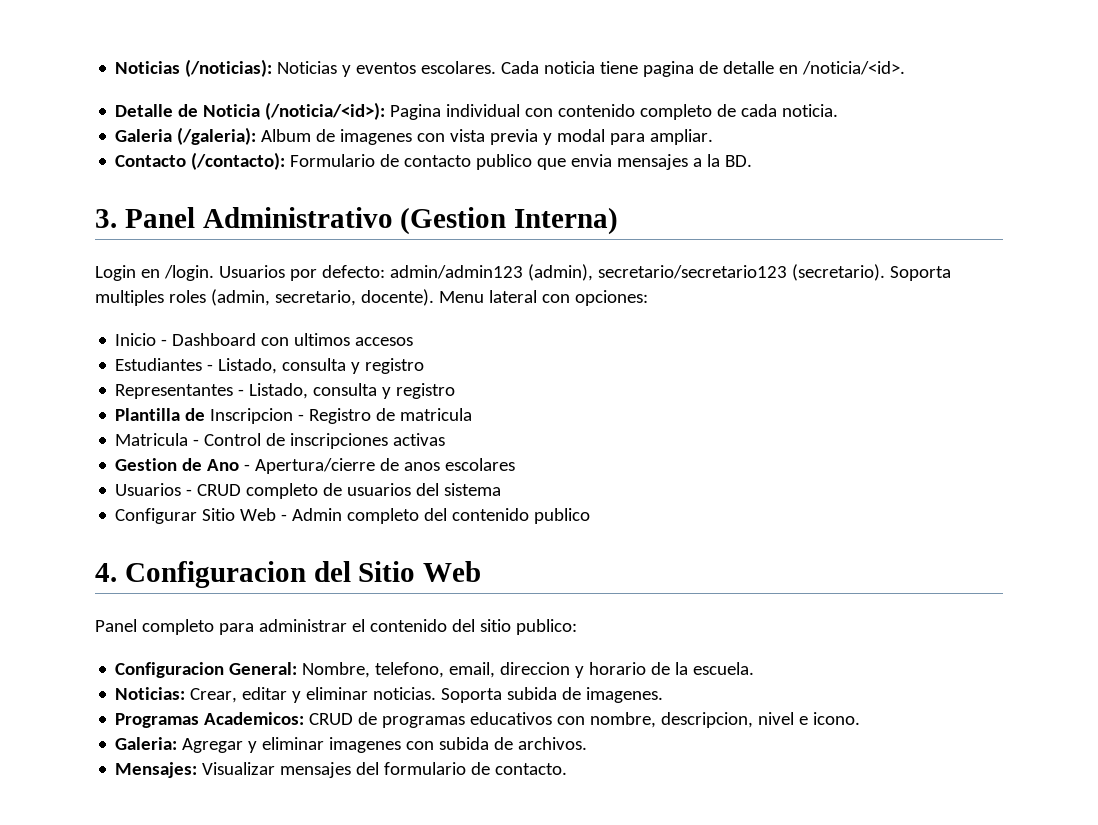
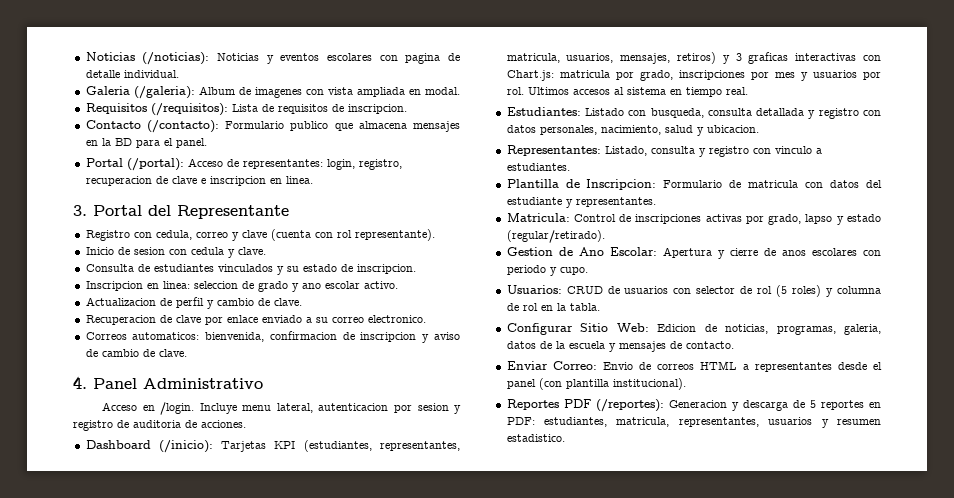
- Noticias (/noticias): Noticias y eventos escolares. Cada noticia tiene pagina de detalle en /noticia/<id>.
- Detalle de Noticia (/noticia/<id>): Pagina individual con contenido completo de cada noticia.
+ Noticias (/noticias): Noticias y eventos escolares con pagina de detalle individual.
- Galeria (/galeria): Album de imagenes con vista previa y modal para ampliar.
- Contacto (/contacto): Formulario de contacto publico que envia mensajes a la BD.
- 3. Panel Administrativo (Gestion Interna)
- Login en /login. Usuarios por defecto: admin/admin123 (admin), secretario/secretario123 (secretario). Soporta multiples roles (admin, secretario, docente). Menu lateral con opciones:
- Inicio - Dashboard con ultimos accesos
- Estudiantes - Listado, consulta y registro
- Representantes - Listado, consulta y registro
+ Galeria (/galeria): Album de imagenes con vista ampliada en modal.
+ Requisitos (/requisitos): Lista de requisitos de inscripcion.
+ Contacto (/contacto): Formulario publico que almacena mensajes en la BD para el panel.
+ Portal (/portal): Acceso de representantes: login, registro, recuperacion de clave e inscripcion en linea.
+ 3. Portal del Representante
+ Registro con cedula, correo y clave (cuenta con rol representante).
+ Inicio de sesion con cedula y clave.
+ Consulta de estudiantes vinculados y su estado de inscripcion.
+ Inscripcion en linea: seleccion de grado y ano escolar activo.
+ Actualizacion de perfil y cambio de clave.
+ Recuperacion de clave por enlace enviado a su correo electronico.
+ Correos automaticos: bienvenida, confirmacion de inscripcion y aviso de cambio de clave.
+ 4. Panel Administrativo
+ Acceso en /login. Incluye menu lateral, autenticacion por sesion y registro de auditoria de acciones.
+ Dashboard (/inicio): Tarjetas KPI (estudiantes, representantes, matricula, usuarios, mensajes, retiros) y 3 graficas interactivas con Chart.js: matricula por grado, inscripciones por mes y usuarios por rol. Ultimos accesos al sistema en tiempo real.
+ Estudiantes: Listado con busqueda, consulta detallada y registro con datos personales, nacimiento, salud y ubicacion.
+ Representantes: Listado, consulta y registro con vinculo a estudiantes.
- Plantilla de Inscripcion - Registro de matricula
- Matricula - Control de inscripciones activas
+ Plantilla de Inscripcion: Formulario de matricula con datos del estudiante y representantes.
+ Matricula: Control de inscripciones activas por grado, lapso y estado (regular/retirado).
- Gestion de Ano - Apertura/cierre de anos escolares
- Usuarios - CRUD completo de usuarios del sistema
- Configurar Sitio Web - Admin completo del contenido publico
- 4. Configuracion del Sitio Web
- Panel completo para administrar el contenido del sitio publico:
- Configuracion General: Nombre, telefono, email, direccion y horario de la escuela.
- Noticias: Crear, editar y eliminar noticias. Soporta subida de imagenes.
- Programas Academicos: CRUD de programas educativos con nombre, descripcion, nivel e icono.
- Galeria: Agregar y eliminar imagenes con subida de archivos.
- Mensajes: Visualizar mensajes del formulario de contacto.
+ Gestion de Ano Escolar: Apertura y cierre de anos escolares con periodo y cupo.
+ Usuarios: CRUD de usuarios con selector de rol (5 roles) y columna de rol en la tabla.
+ Configurar Sitio Web: Edicion de noticias, programas, galeria, datos de la escuela y mensajes de contacto.
+ Enviar Correo: Envio de correos HTML a representantes desde el panel (con plantilla institucional).
+ Reportes PDF (/reportes): Generacion y descarga de 5 reportes en PDF: estudiantes, matricula, representantes, usuarios y resumen estadistico.

